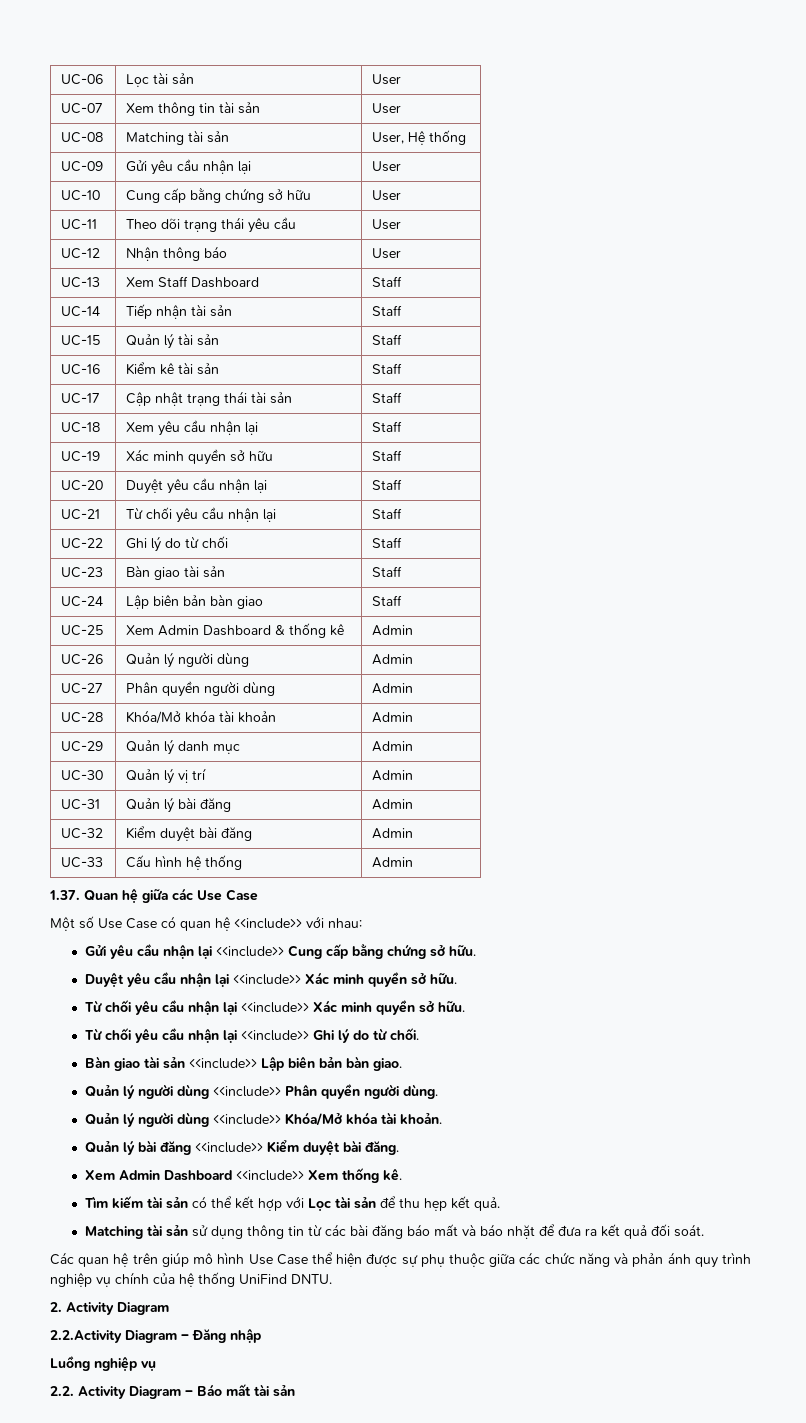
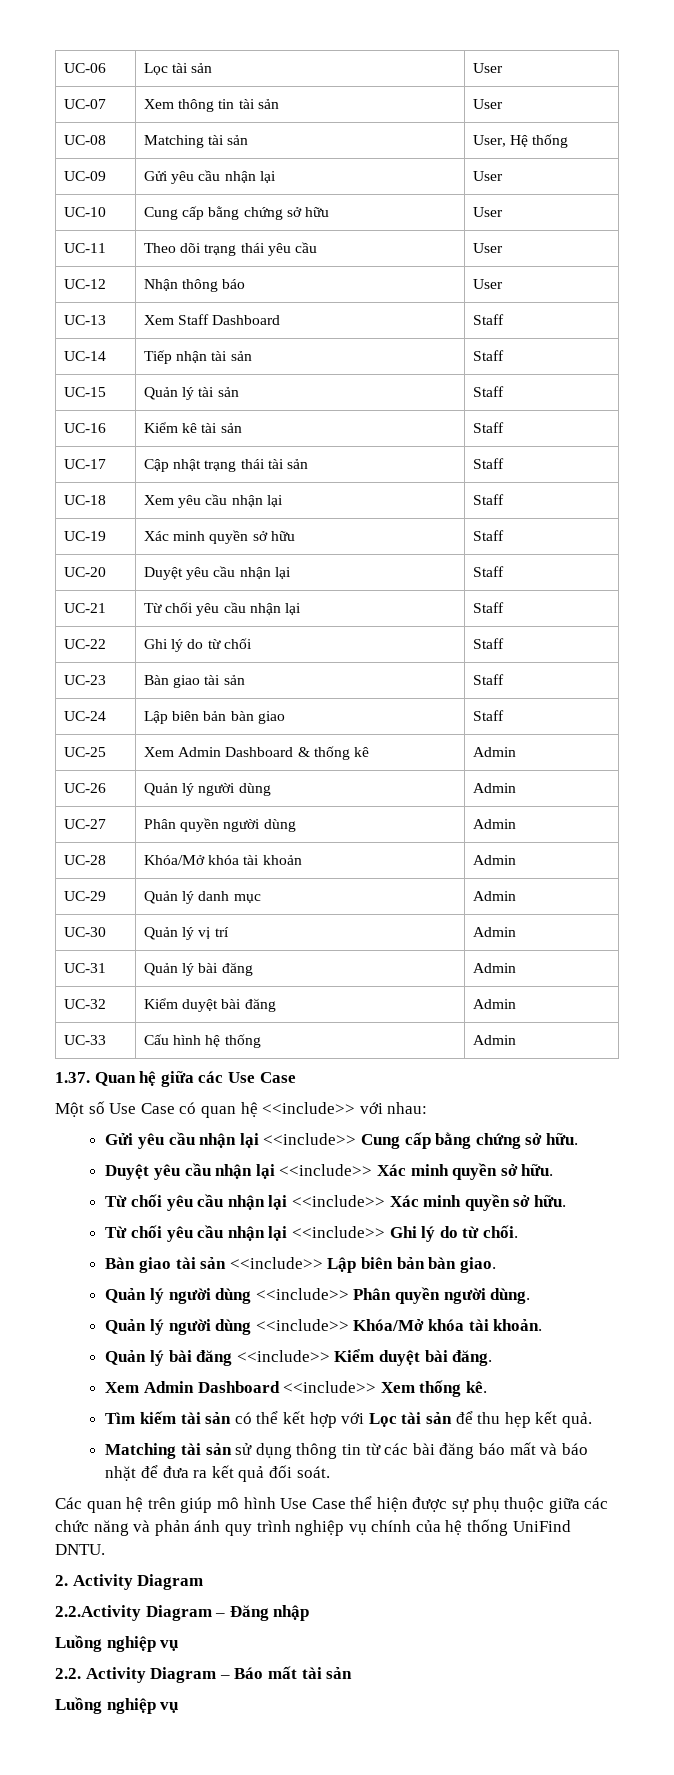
  2.2. Activity Diagram – Báo mất tài sản
+ Luồng nghiệp vụ

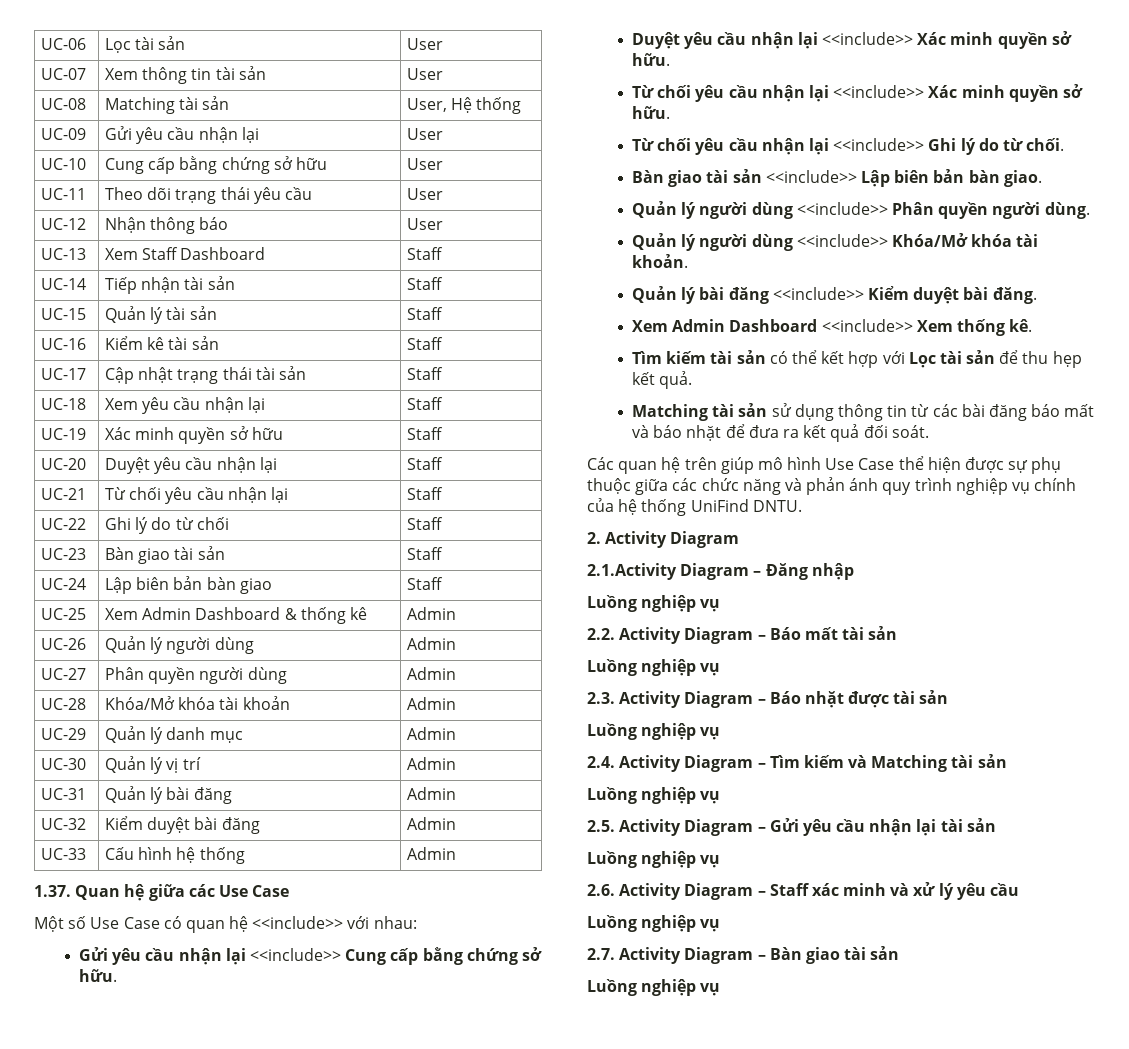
- 2.2.Activity Diagram – Đăng nhập
+ 2.1.Activity Diagram – Đăng nhập
+ 2.3. Activity Diagram – Báo nhặt được tài sản
+ Luồng nghiệp vụ
+ 2.4. Activity Diagram – Tìm kiếm và Matching tài sản
+ Luồng nghiệp vụ
+ 2.5. Activity Diagram – Gửi yêu cầu nhận lại tài sản
+ Luồng nghiệp vụ
+ 2.6. Activity Diagram – Staff xác minh và xử lý yêu cầu
+ Luồng nghiệp vụ
+ 2.7. Activity Diagram – Bàn giao tài sản
+ Luồng nghiệp vụ

